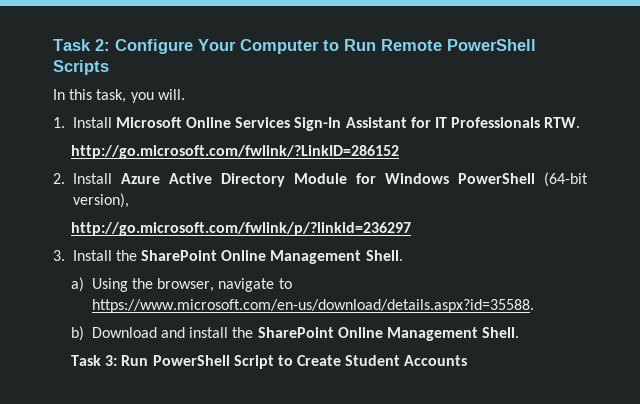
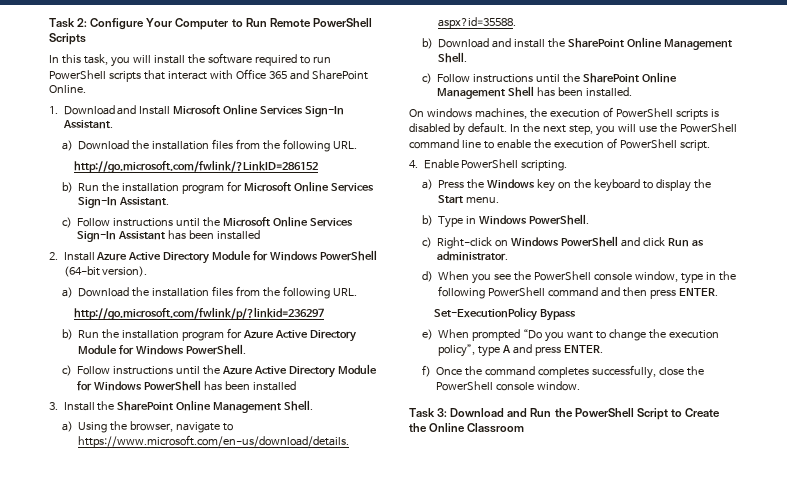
- In this task, you will.
+ In this task, you will install the software required to run PowerShell scripts that interact with Office 365 and SharePoint Online.
- 1. Install Microsoft Online Services Sign-In Assistant for IT Professionals RTW.
+ 1. Download and Install Microsoft Online Services Sign-In Assistant.
+ a) Download the installation files from the following URL.
  http://go.microsoft.com/fwlink/?LinkID=286152
+ b) Run the installation program for Microsoft Online Services Sign-In Assistant.
+ c) Follow instructions until the Microsoft Online Services Sign-In Assistant has been installed
- 2. Install Azure Active Directory Module for Windows PowerShell (64-bit version),
+ 2. Install Azure Active Directory Module for Windows PowerShell (64-bit version).
+ a) Download the installation files from the following URL.
  http://go.microsoft.com/fwlink/p/?linkid=236297
+ b) Run the installation program for Azure Active Directory Module for Windows PowerShell.
+ c) Follow instructions until the Azure Active Directory Module for Windows PowerShell has been installed
- Task 3: Run PowerShell Script to Create Student Accounts
+ c) Follow instructions until the SharePoint Online Management Shell has been installed.
+ On windows machines, the execution of PowerShell scripts is disabled by default. In the next step, you will use the PowerShell command line to enable the execution of PowerShell script.
+ 4. Enable PowerShell scripting.
+ a) Press the Windows key on the keyboard to display the Start menu.
+ b) Type in Windows PowerShell.
+ c) Right-click on Windows PowerShell and click Run as administrator.
+ d) When you see the PowerShell console window, type in the following PowerShell command and then press ENTER.
+ Set-ExecutionPolicy Bypass
+ e) When prompted “Do you want to change the execution policy”, type A and press ENTER.
+ f) Once the command completes successfully, close the PowerShell console window.
+ Task 3: Download and Run the PowerShell Script to Create the Online Classroom

